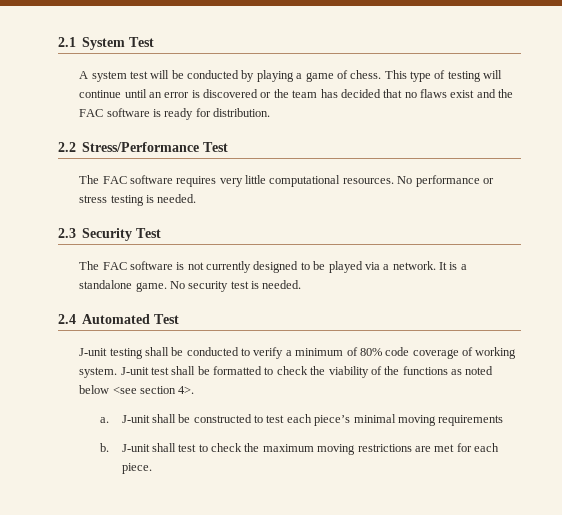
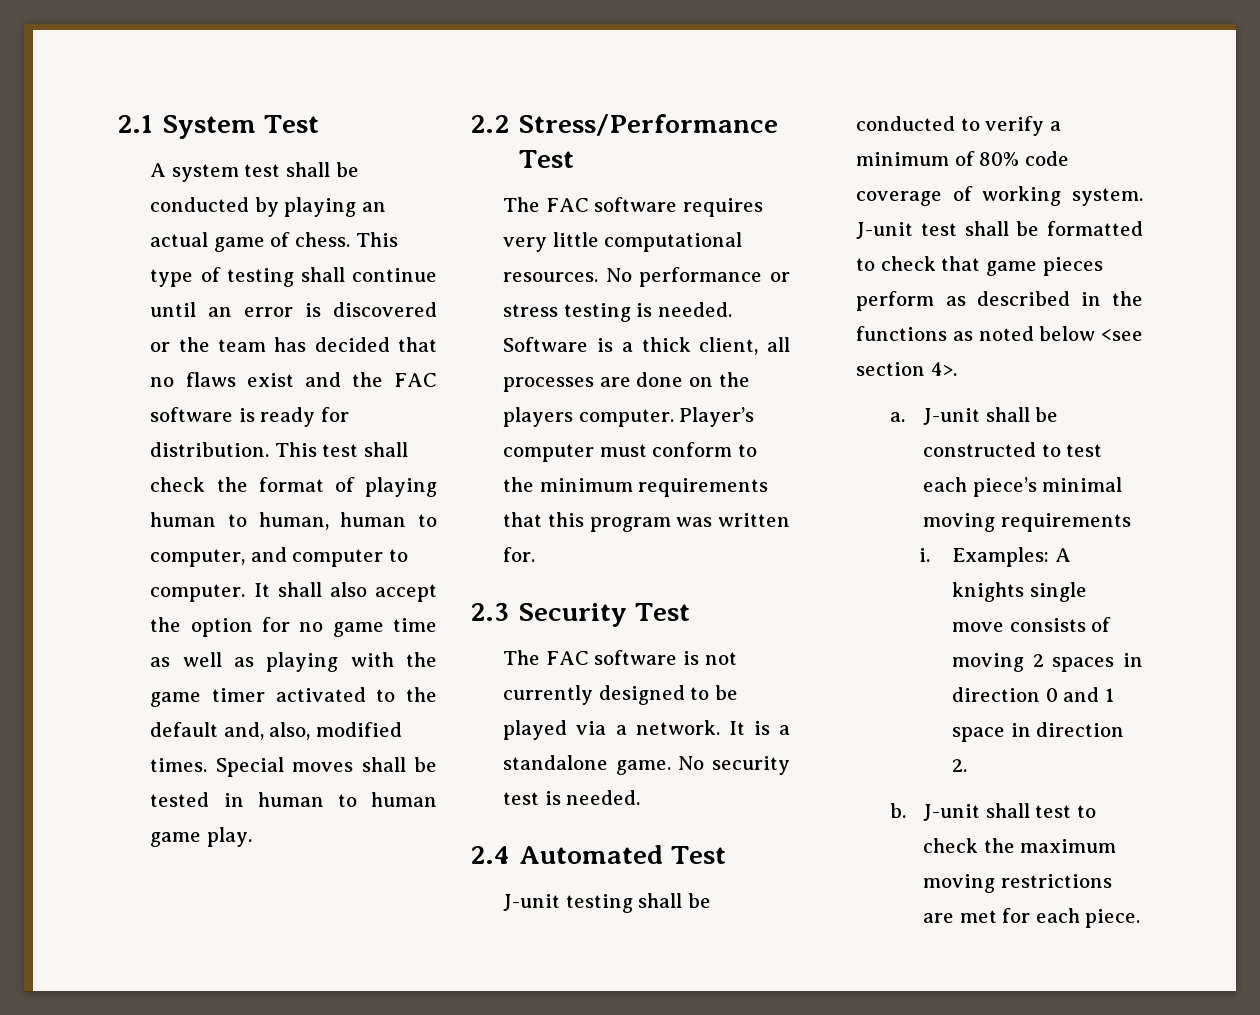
- A system test will be conducted by playing a game of chess.
+ A system test shall be conducted by playing an actual game of chess.
- This type of testing will continue until an error is discovered or the team has decided that no flaws exist and the FAC software is ready for distribution.
+ This type of testing shall continue until an error is discovered or the team has decided that no flaws exist and the FAC software is ready for distribution. This test shall check the format of playing human to human, human to computer, and computer to computer. It shall also accept the option for no game time as well as playing with the game timer activated to the default and, also, modified times. Special moves shall be tested in human to human game play.
+ Software is a thick client, all processes are done on the players computer. Player’s computer must conform to the minimum requirements that this program was written for.
- J-unit test shall be formatted to check the viability of the functions as noted below <see section 4>.
+ J-unit test shall be formatted to check that game pieces perform as described in the functions as noted below <see section 4>.
+ i. Examples: A knights single move consists of moving 2 spaces in direction 0 and 1 space in direction 2.

